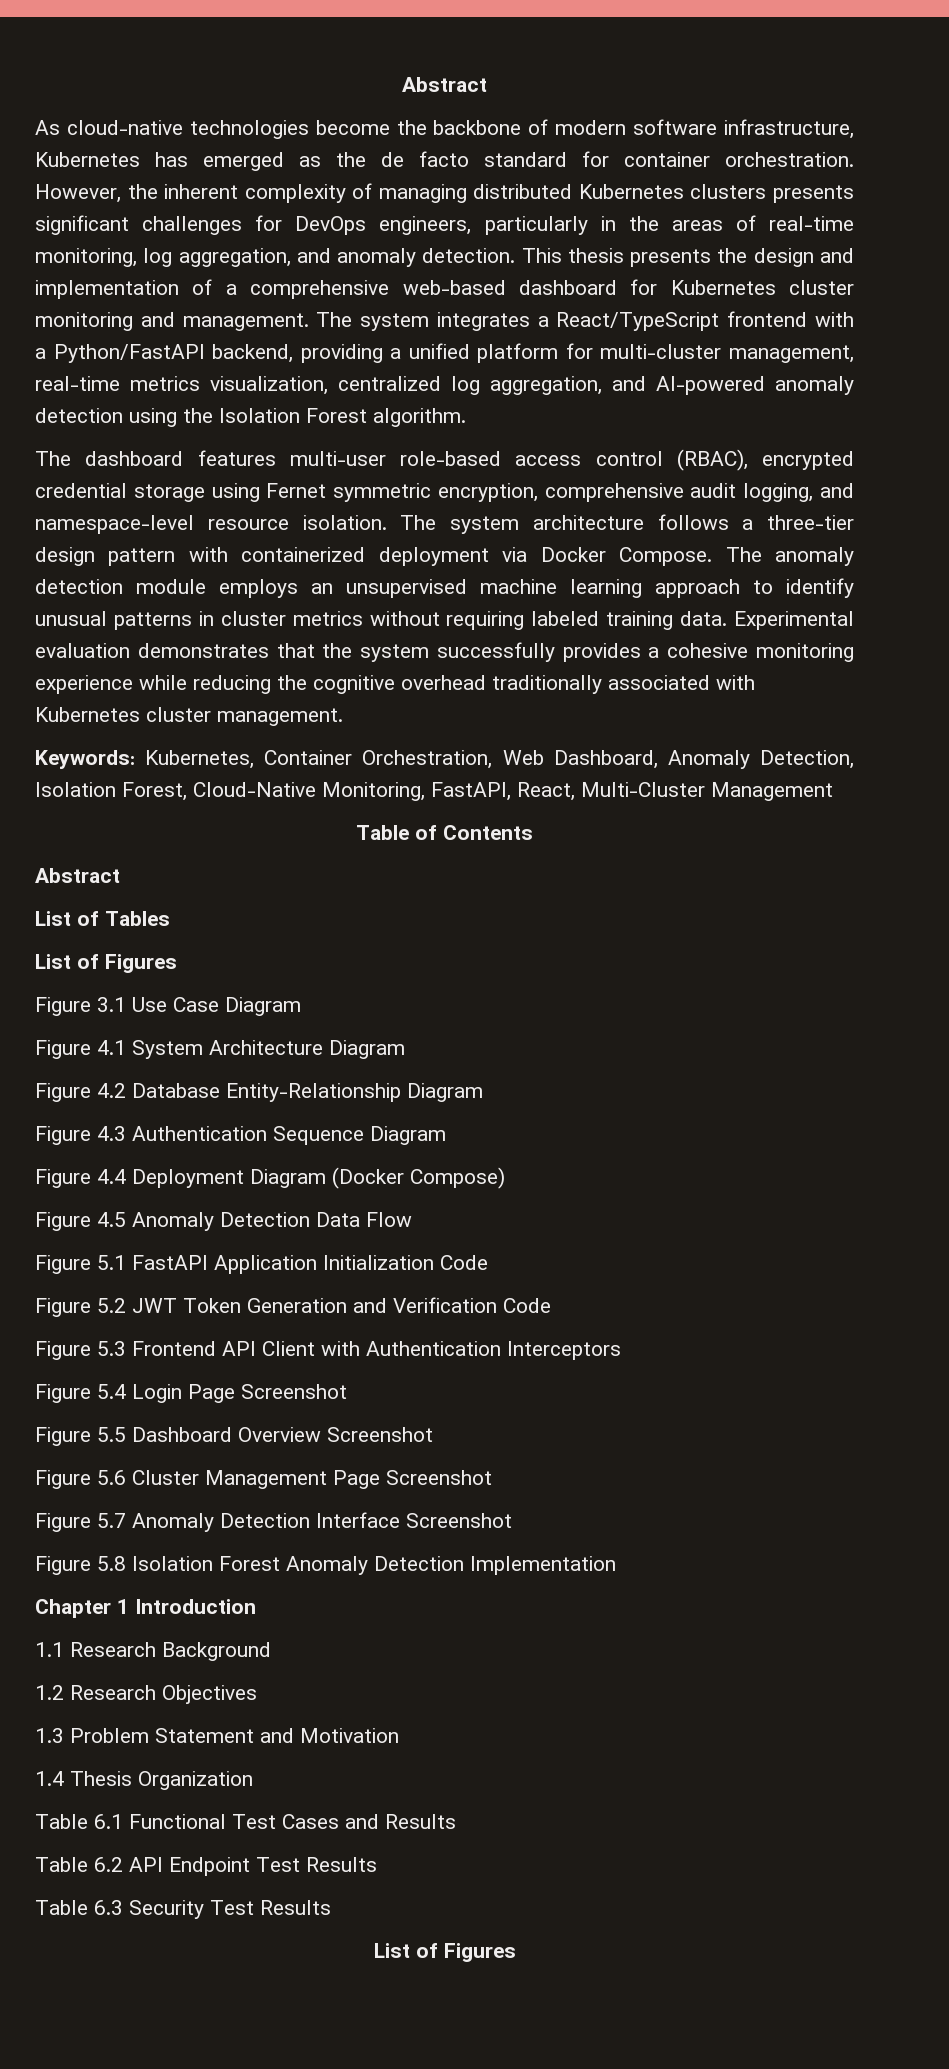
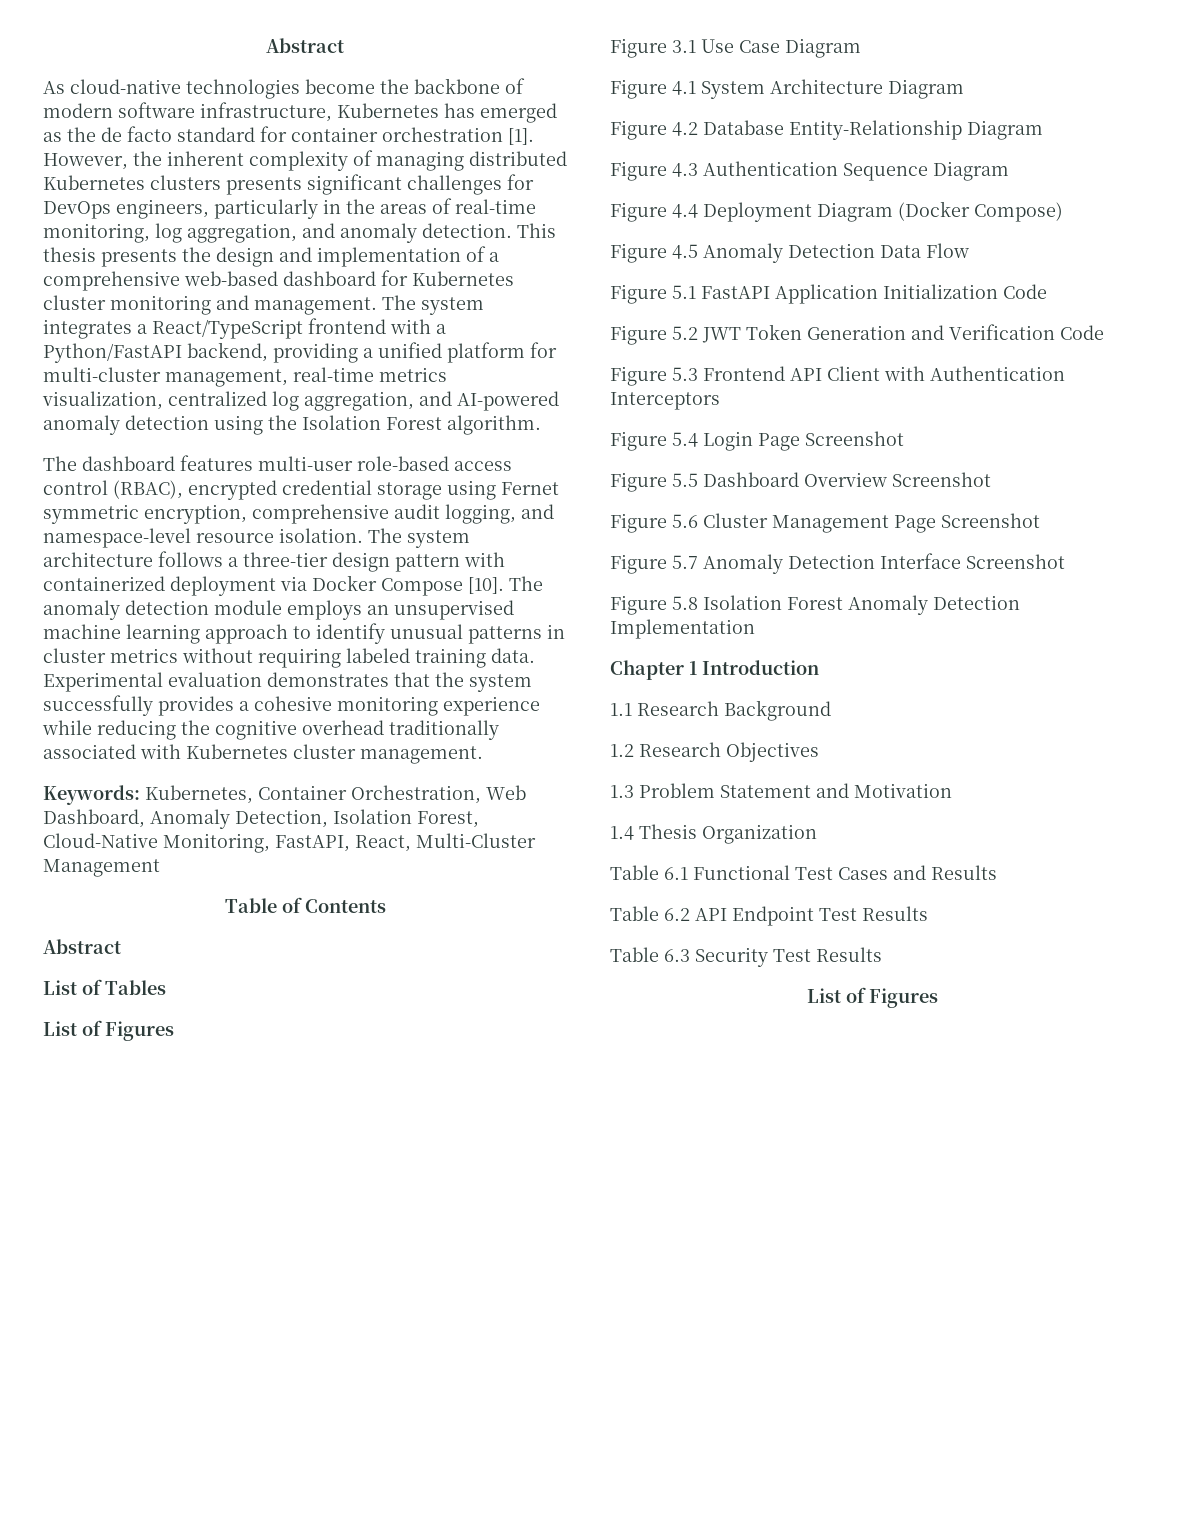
- As cloud-native technologies become the backbone of modern software infrastructure, Kubernetes has emerged as the de facto standard for container orchestration.
+ As cloud-native technologies become the backbone of modern software infrastructure, Kubernetes has emerged as the de facto standard for container orchestration [1].
- The system architecture follows a three-tier design pattern with containerized deployment via Docker Compose.
+ The system architecture follows a three-tier design pattern with containerized deployment via Docker Compose [10].

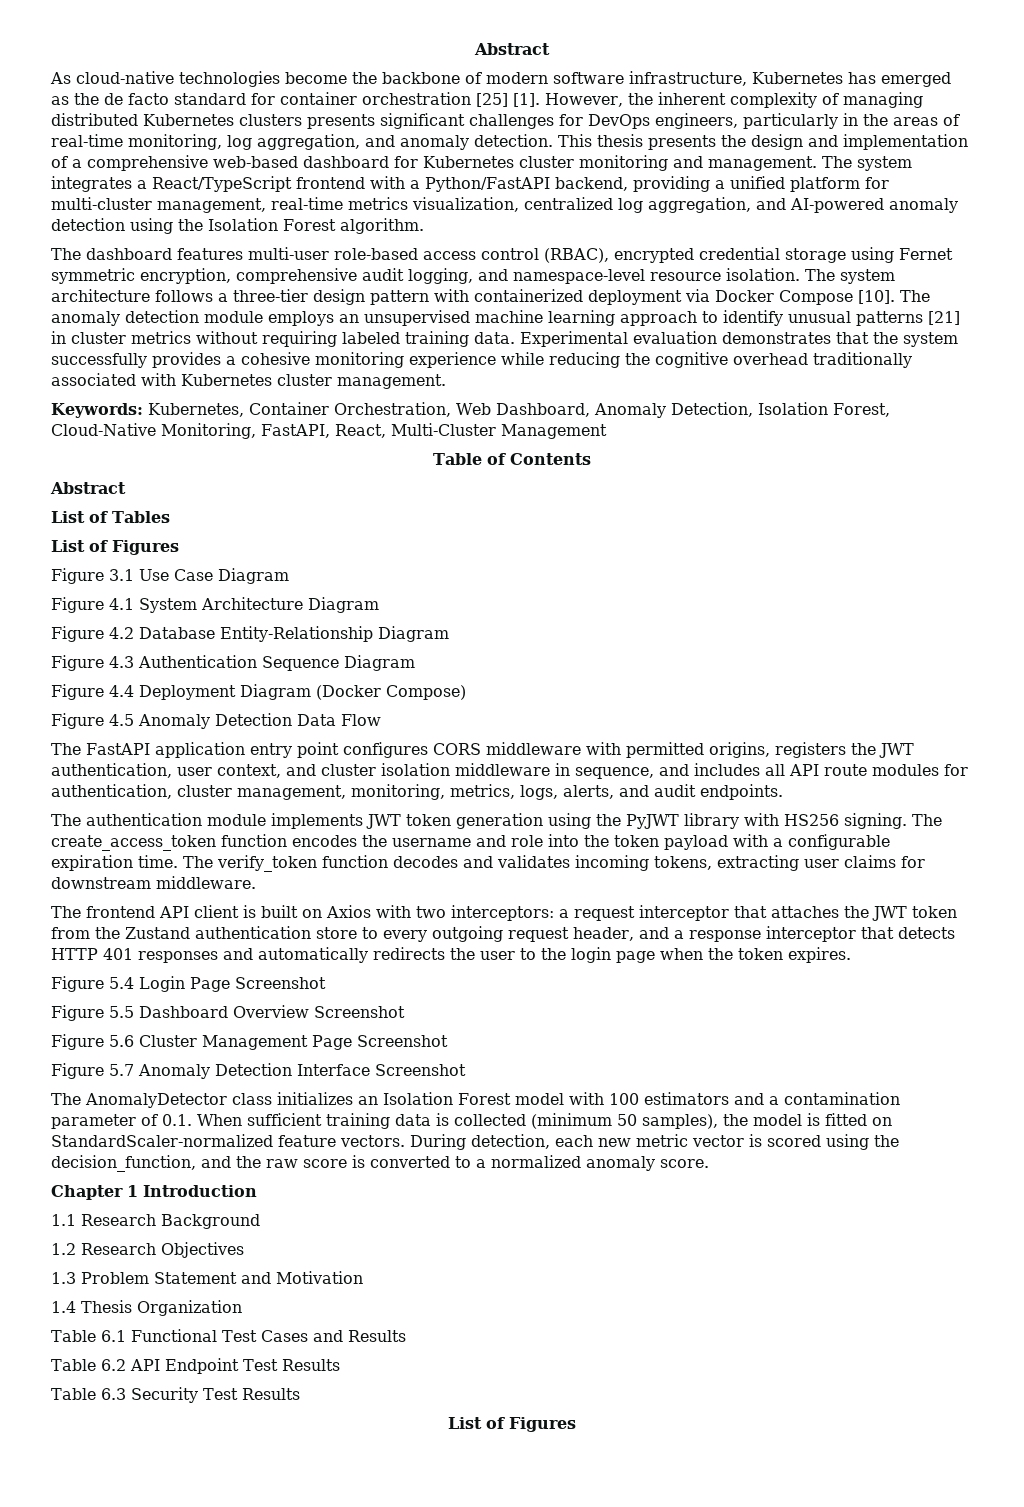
- As cloud-native technologies become the backbone of modern software infrastructure, Kubernetes has emerged as the de facto standard for container orchestration [1].
+ As cloud-native technologies become the backbone of modern software infrastructure, Kubernetes has emerged as the de facto standard for container orchestration [25] [1].
- The anomaly detection module employs an unsupervised machine learning approach to identify unusual patterns in cluster metrics without requiring labeled training data.
+ The anomaly detection module employs an unsupervised machine learning approach to identify unusual patterns [21] in cluster metrics without requiring labeled training data.
- Figure 5.1 FastAPI Application Initialization Code
- Figure 5.2 JWT Token Generation and Verification Code
- Figure 5.3 Frontend API Client with Authentication Interceptors
+ The FastAPI application entry point configures CORS middleware with permitted origins, registers the JWT authentication, user context, and cluster isolation middleware in sequence, and includes all API route modules for authentication, cluster management, monitoring, metrics, logs, alerts, and audit endpoints.
+ The authentication module implements JWT token generation using the PyJWT library with HS256 signing. The create_access_token function encodes the username and role into the token payload with a configurable expiration time. The verify_token function decodes and validates incoming tokens, extracting user claims for downstream middleware.
+ The frontend API client is built on Axios with two interceptors: a request interceptor that attaches the JWT token from the Zustand authentication store to every outgoing request header, and a response interceptor that detects HTTP 401 responses and automatically redirects the user to the login page when the token expires.
- Figure 5.8 Isolation Forest Anomaly Detection Implementation
+ The AnomalyDetector class initializes an Isolation Forest model with 100 estimators and a contamination parameter of 0.1. When sufficient training data is collected (minimum 50 samples), the model is fitted on StandardScaler-normalized feature vectors. During detection, each new metric vector is scored using the decision_function, and the raw score is converted to a normalized anomaly score.

